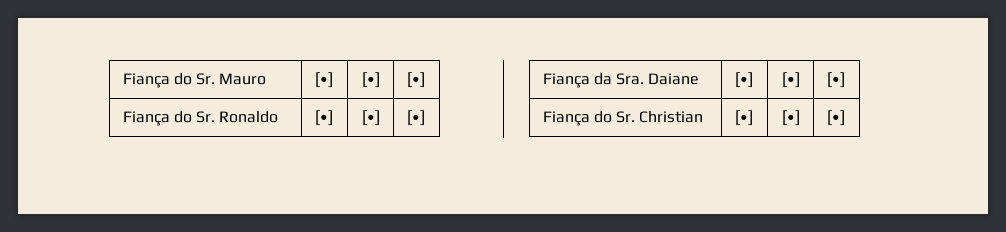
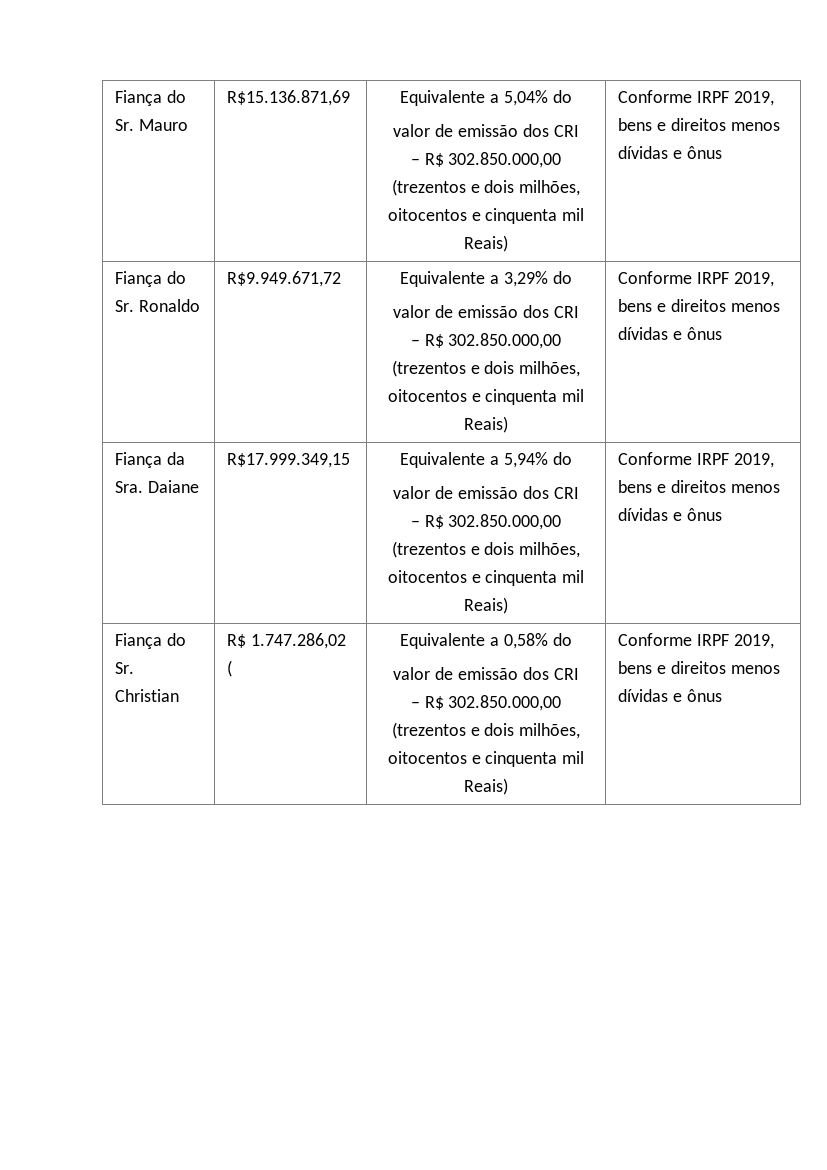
- Fiança do Sr. Mauro | [•] | [•] | [•]
- Fiança do Sr. Ronaldo | [•] | [•] | [•]
- Fiança da Sra. Daiane | [•] | [•] | [•]
- Fiança do Sr. Christian | [•] | [•] | [•]
+ Fiança do Sr. Mauro | R$15.136.871,69 | Equivalente a 5,04% do
+ valor de emissão dos CRI
+ – R$ 302.850.000,00 (trezentos e dois milhões, oitocentos e cinquenta mil Reais) | Conforme IRPF 2019, bens e direitos menos dívidas e ônus
+ Fiança do Sr. Ronaldo | R$9.949.671,72 | Equivalente a 3,29% do
+ valor de emissão dos CRI
+ – R$ 302.850.000,00 (trezentos e dois milhões, oitocentos e cinquenta mil Reais) | Conforme IRPF 2019, bens e direitos menos dívidas e ônus
+ Fiança da Sra. Daiane | R$17.999.349,15 | Equivalente a 5,94% do
+ valor de emissão dos CRI
+ – R$ 302.850.000,00 (trezentos e dois milhões, oitocentos e cinquenta mil Reais) | Conforme IRPF 2019, bens e direitos menos dívidas e ônus
+ Fiança do Sr. Christian | R$ 1.747.286,02 ( | Equivalente a 0,58% do
+ valor de emissão dos CRI
+ – R$ 302.850.000,00 (trezentos e dois milhões, oitocentos e cinquenta mil Reais) | Conforme IRPF 2019, bens e direitos menos dívidas e ônus

